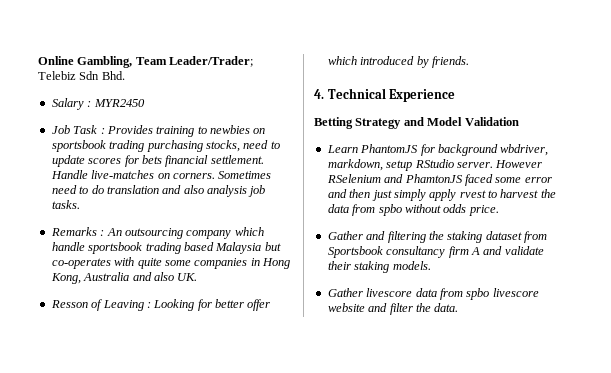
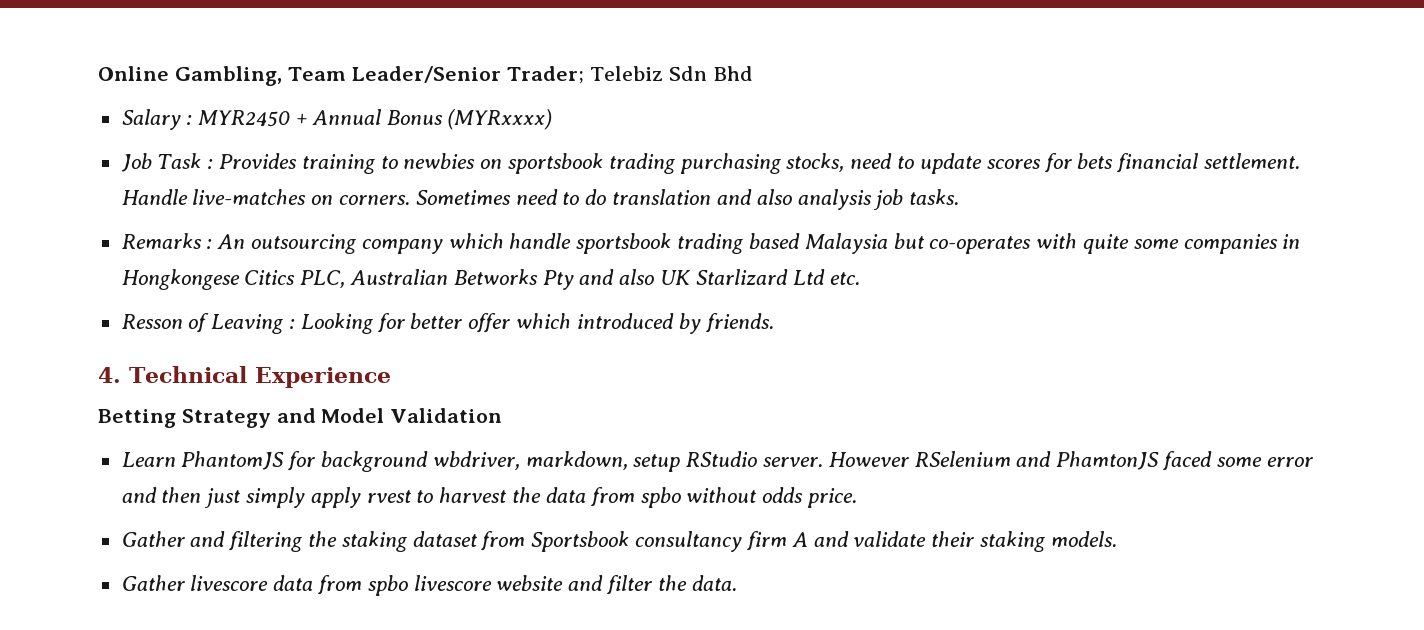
- Online Gambling, Team Leader/Trader; Telebiz Sdn Bhd.
+ Online Gambling, Team Leader/Senior Trader; Telebiz Sdn Bhd
- Salary : MYR2450
+ Salary : MYR2450 + Annual Bonus (MYRxxxx)
- Remarks : An outsourcing company which handle sportsbook trading based Malaysia but co-operates with quite some companies in Hong Kong, Australia and also UK.
+ Remarks : An outsourcing company which handle sportsbook trading based Malaysia but co-operates with quite some companies in Hongkongese Citics PLC, Australian Betworks Pty and also UK Starlizard Ltd etc.

